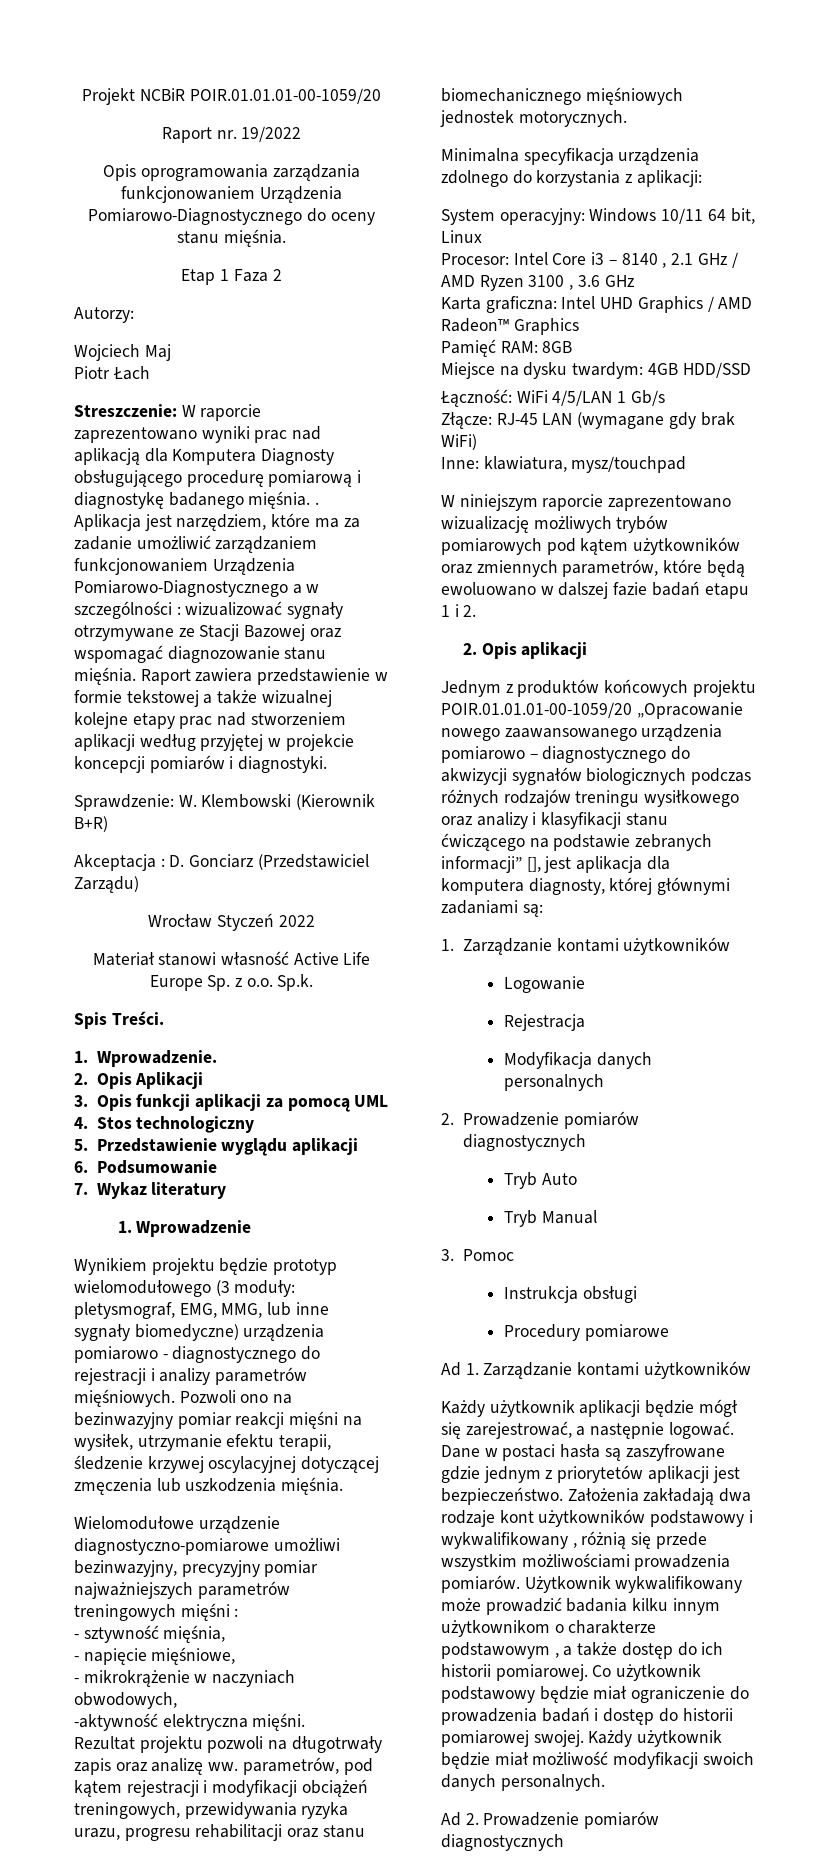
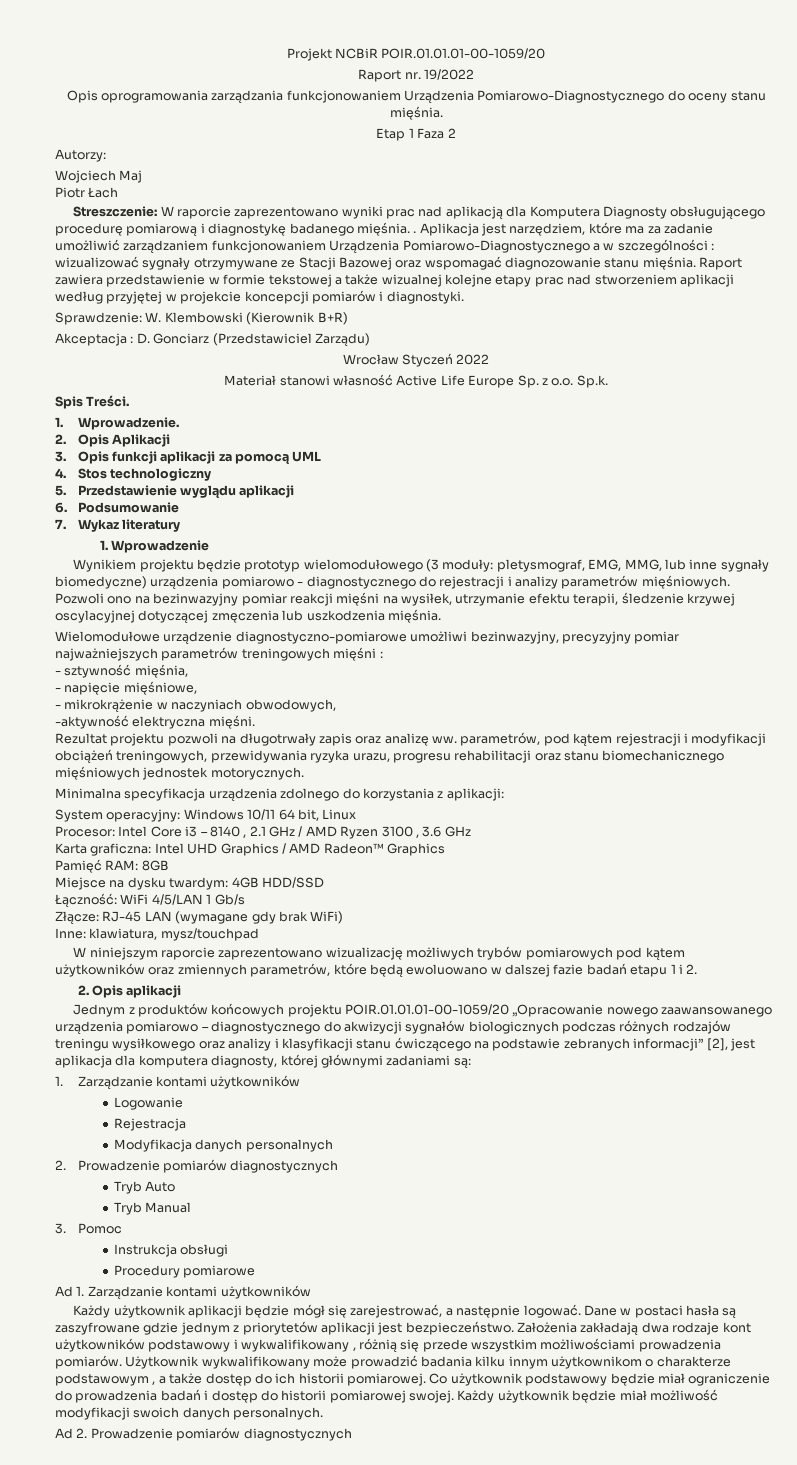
- Jednym z produktów końcowych projektu POIR.01.01.01-00-1059/20 „Opracowanie nowego zaawansowanego urządzenia pomiarowo – diagnostycznego do akwizycji sygnałów biologicznych podczas różnych rodzajów treningu wysiłkowego oraz analizy i klasyfikacji stanu ćwiczącego na podstawie zebranych informacji” [], jest aplikacja dla komputera diagnosty, której głównymi zadaniami są:
+ Jednym z produktów końcowych projektu POIR.01.01.01-00-1059/20 „Opracowanie nowego zaawansowanego urządzenia pomiarowo – diagnostycznego do akwizycji sygnałów biologicznych podczas różnych rodzajów treningu wysiłkowego oraz analizy i klasyfikacji stanu ćwiczącego na podstawie zebranych informacji” [2], jest aplikacja dla komputera diagnosty, której głównymi zadaniami są:

